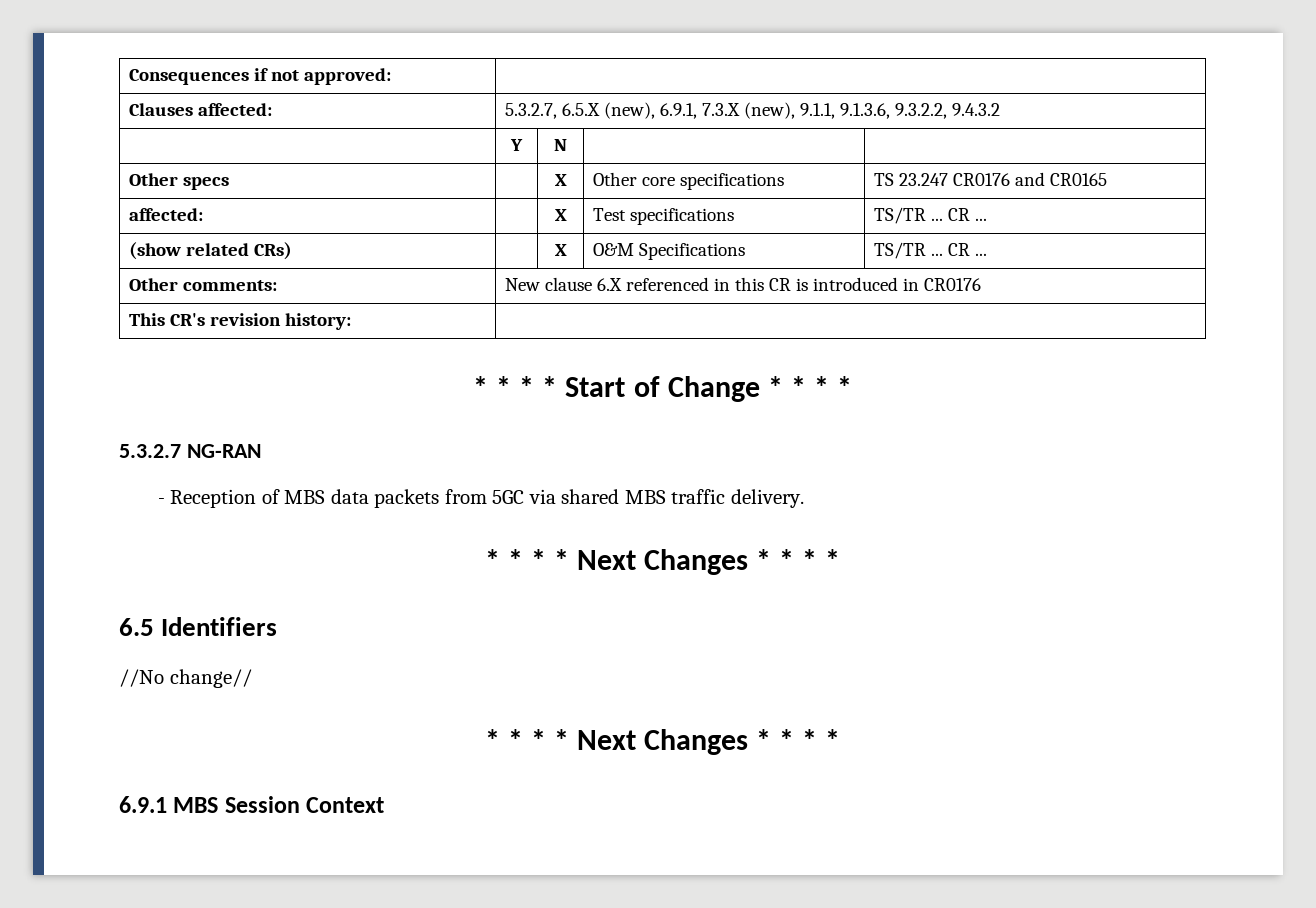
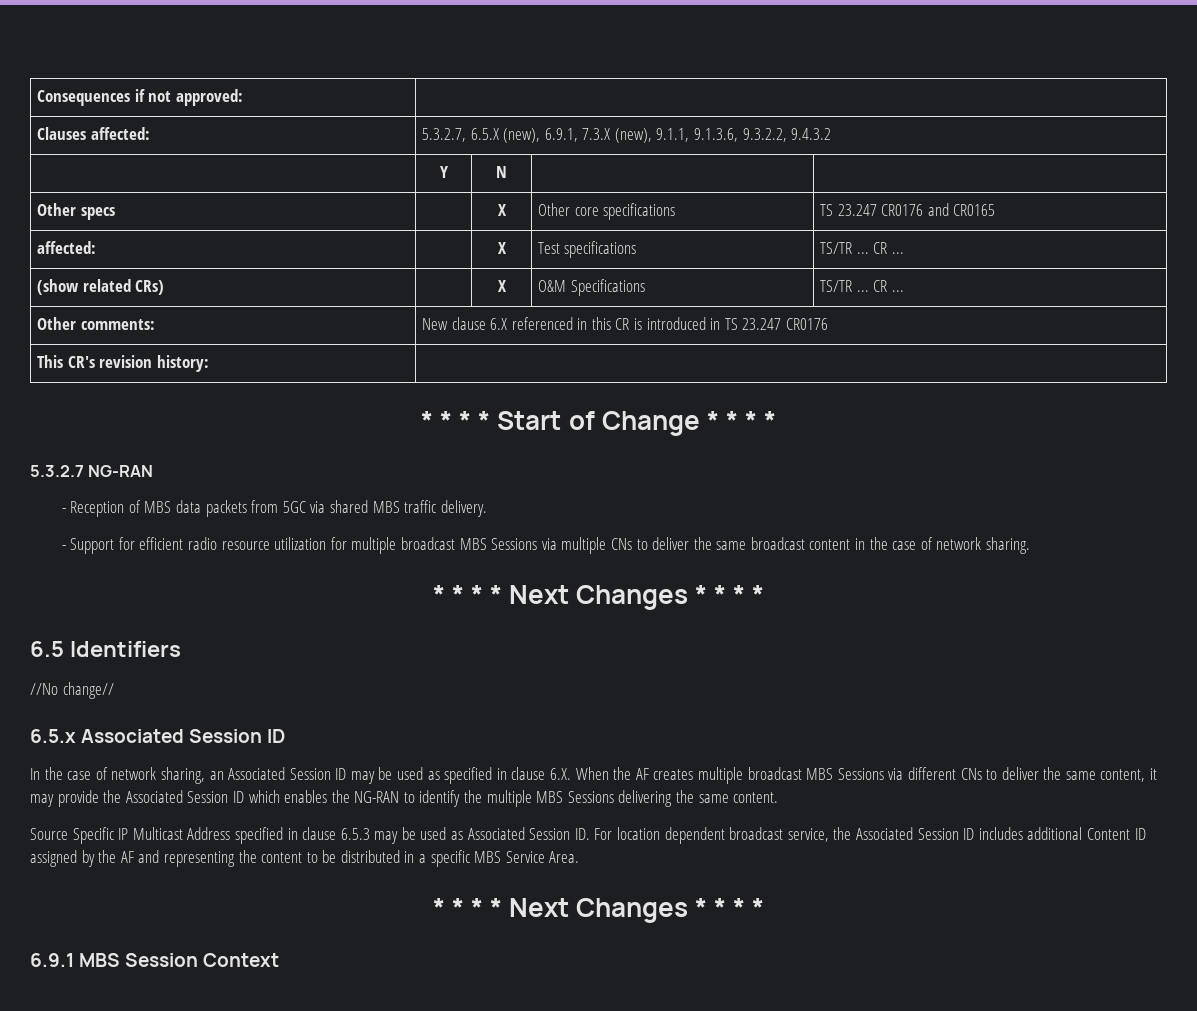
- Other comments: | New clause 6.X referenced in this CR is introduced in CR0176
+ Other comments: | New clause 6.X referenced in this CR is introduced in TS 23.247 CR0176
+ - Support for efficient radio resource utilization for multiple broadcast MBS Sessions via multiple CNs to deliver the same broadcast content in the case of network sharing.
+ 6.5.x Associated Session ID
+ In the case of network sharing, an Associated Session ID may be used as specified in clause 6.X. When the AF creates multiple broadcast MBS Sessions via different CNs to deliver the same content, it may provide the Associated Session ID which enables the NG-RAN to identify the multiple MBS Sessions delivering the same content.
+ Source Specific IP Multicast Address specified in clause 6.5.3 may be used as Associated Session ID. For location dependent broadcast service, the Associated Session ID includes additional Content ID assigned by the AF and representing the content to be distributed in a specific MBS Service Area.

